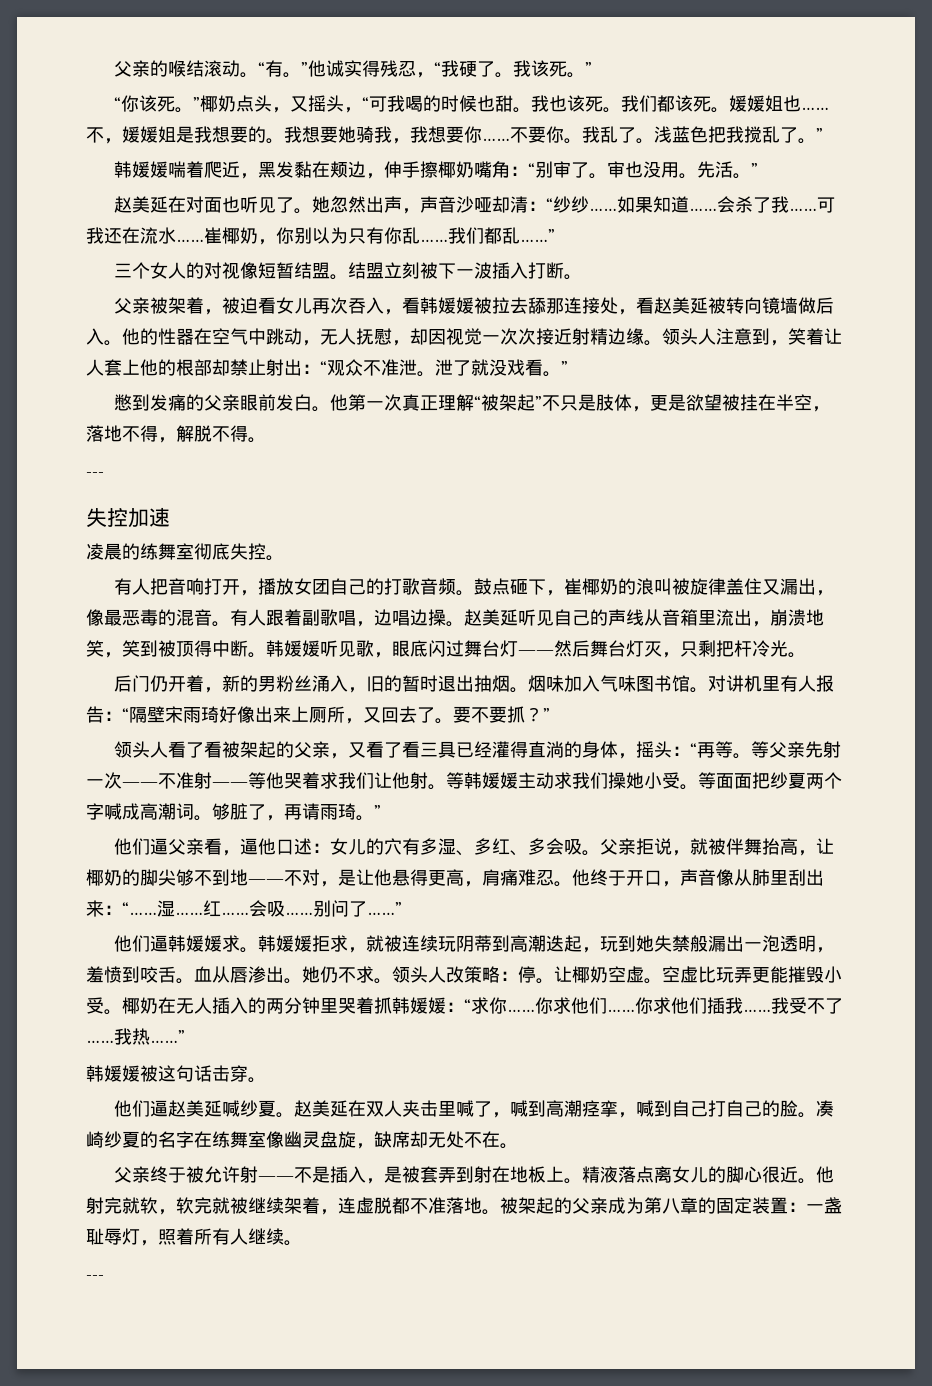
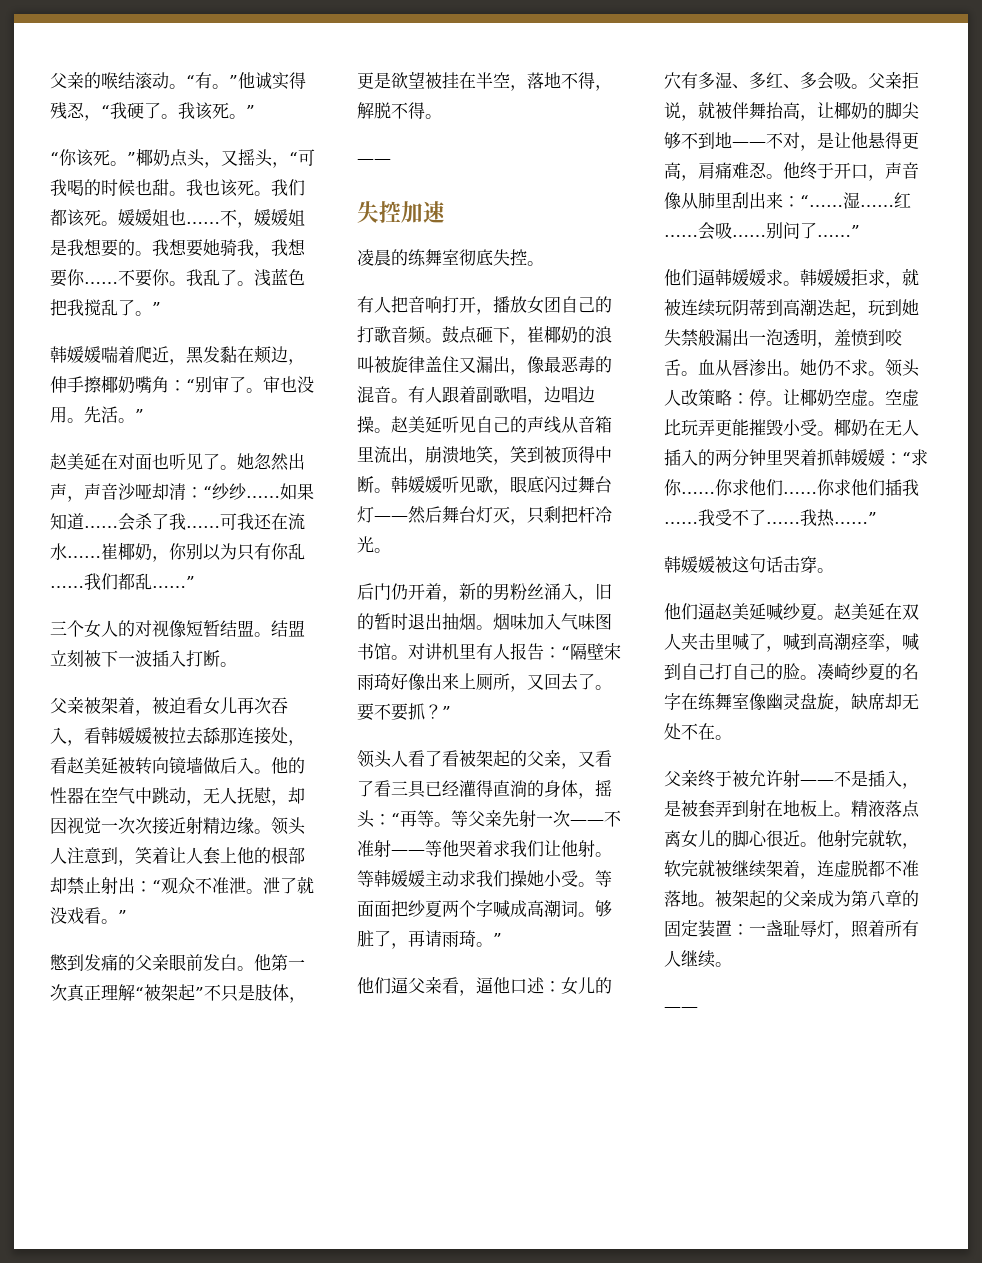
  他第一次真正理解“被架起”不只是肢体，更是欲望被挂在半空，落地不得，解脱不得。
- ---
+ ——
  被架起的父亲成为第八章的固定装置：一盏耻辱灯，照着所有人继续。
- ---
+ ——

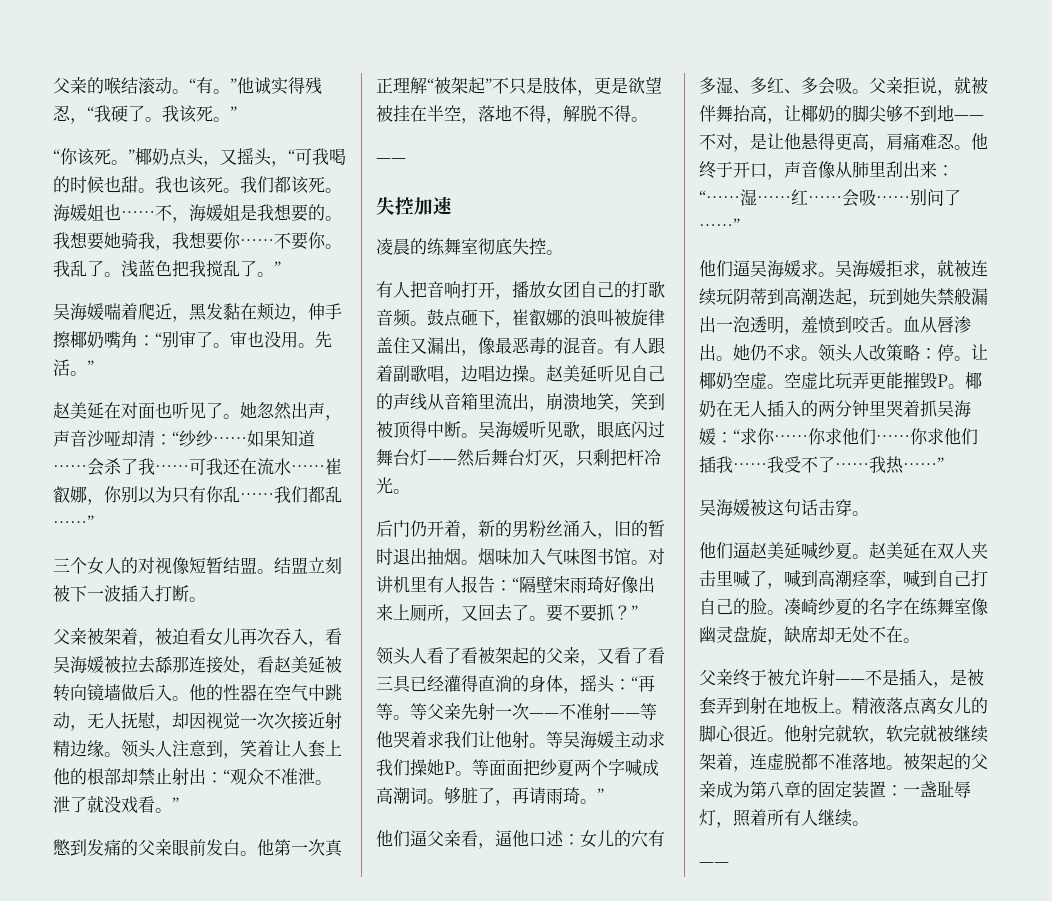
- 媛媛姐也……
+ 海媛姐也……
- 不，媛媛姐是我想要的。
+ 不，海媛姐是我想要的。
- 韩媛媛喘着爬近，黑发黏在颊边，伸手擦椰奶嘴角：“别审了。
+ 吴海媛喘着爬近，黑发黏在颊边，伸手擦椰奶嘴角：“别审了。
- 崔椰奶，你别以为只有你乱……
+ 崔叡娜，你别以为只有你乱……
- 父亲被架着，被迫看女儿再次吞入，看韩媛媛被拉去舔那连接处，看赵美延被转向镜墙做后入。
+ 父亲被架着，被迫看女儿再次吞入，看吴海媛被拉去舔那连接处，看赵美延被转向镜墙做后入。
- 鼓点砸下，崔椰奶的浪叫被旋律盖住又漏出，像最恶毒的混音。
+ 鼓点砸下，崔叡娜的浪叫被旋律盖住又漏出，像最恶毒的混音。
- 韩媛媛听见歌，眼底闪过舞台灯——然后舞台灯灭，只剩把杆冷光。
+ 吴海媛听见歌，眼底闪过舞台灯——然后舞台灯灭，只剩把杆冷光。
- 等韩媛媛主动求我们操她小受。
+ 等吴海媛主动求我们操她P。
- 他们逼韩媛媛求。韩媛媛拒求，就被连续玩阴蒂到高潮迭起，玩到她失禁般漏出一泡透明，羞愤到咬舌。
+ 他们逼吴海媛求。吴海媛拒求，就被连续玩阴蒂到高潮迭起，玩到她失禁般漏出一泡透明，羞愤到咬舌。
- 空虚比玩弄更能摧毁小受。
+ 空虚比玩弄更能摧毁P。
- 椰奶在无人插入的两分钟里哭着抓韩媛媛：“求你……
+ 椰奶在无人插入的两分钟里哭着抓吴海媛：“求你……
- 韩媛媛被这句话击穿。
+ 吴海媛被这句话击穿。

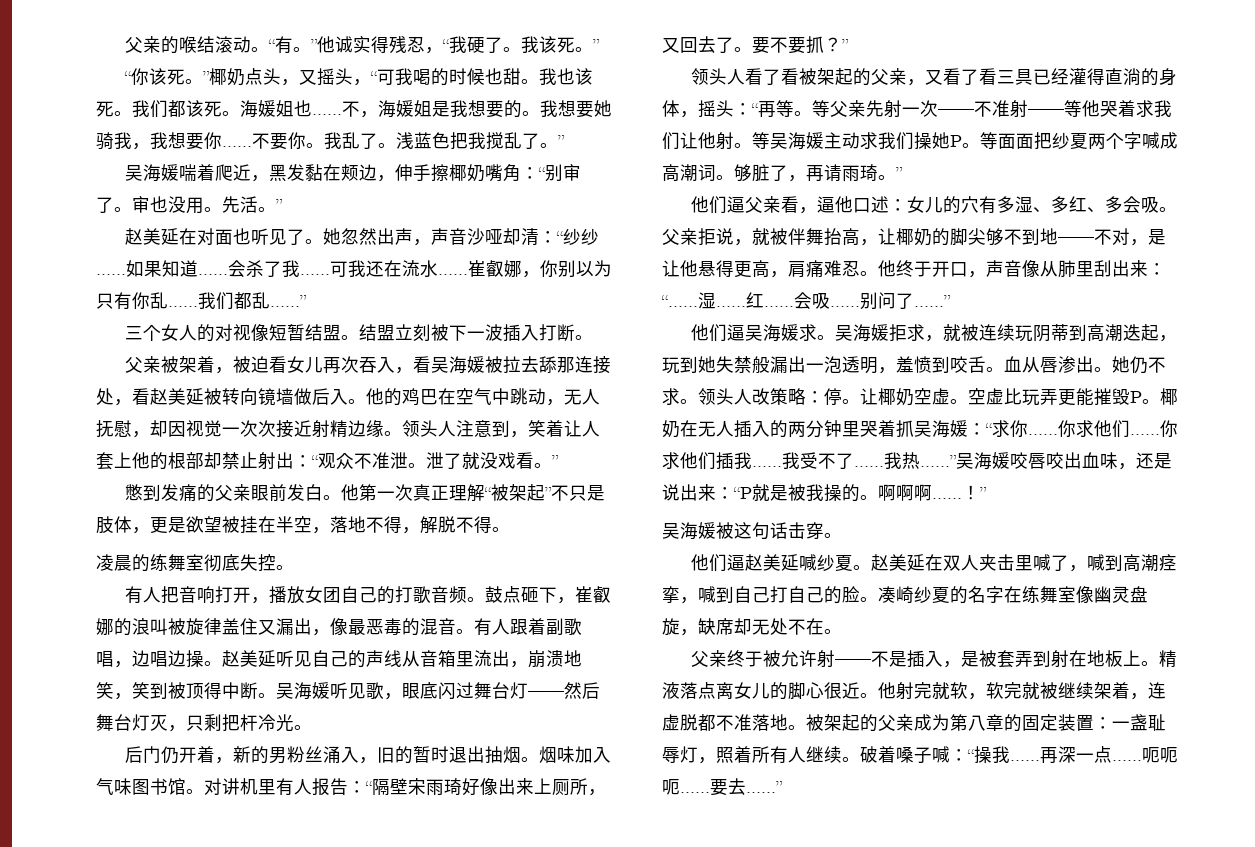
- 他的性器在空气中跳动，无人抚慰，却因视觉一次次接近射精边缘。
+ 他的鸡巴在空气中跳动，无人抚慰，却因视觉一次次接近射精边缘。
  他第一次真正理解“被架起”不只是肢体，更是欲望被挂在半空，落地不得，解脱不得。
- ——
- 失控加速
+ 吴海媛咬唇咬出血味，还是说出来：“P就是被我操的。啊啊啊……！”
- 被架起的父亲成为第八章的固定装置：一盏耻辱灯，照着所有人继续。
- ——
+ 被架起的父亲成为第八章的固定装置：一盏耻辱灯，照着所有人继续。破着嗓子喊：“操我……再深一点……呃呃呃……要去……”

